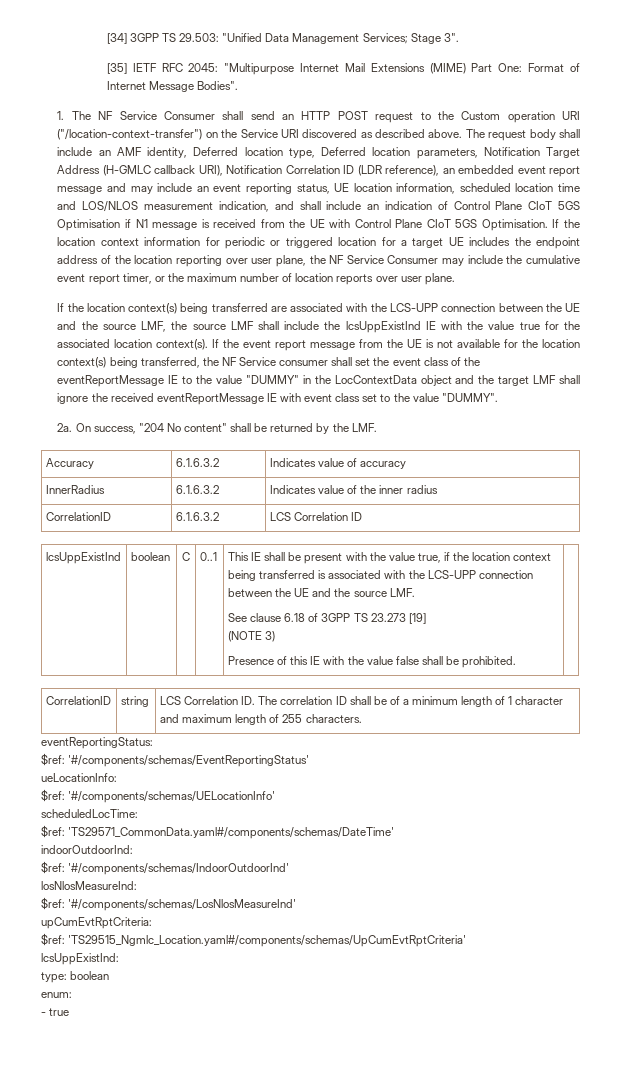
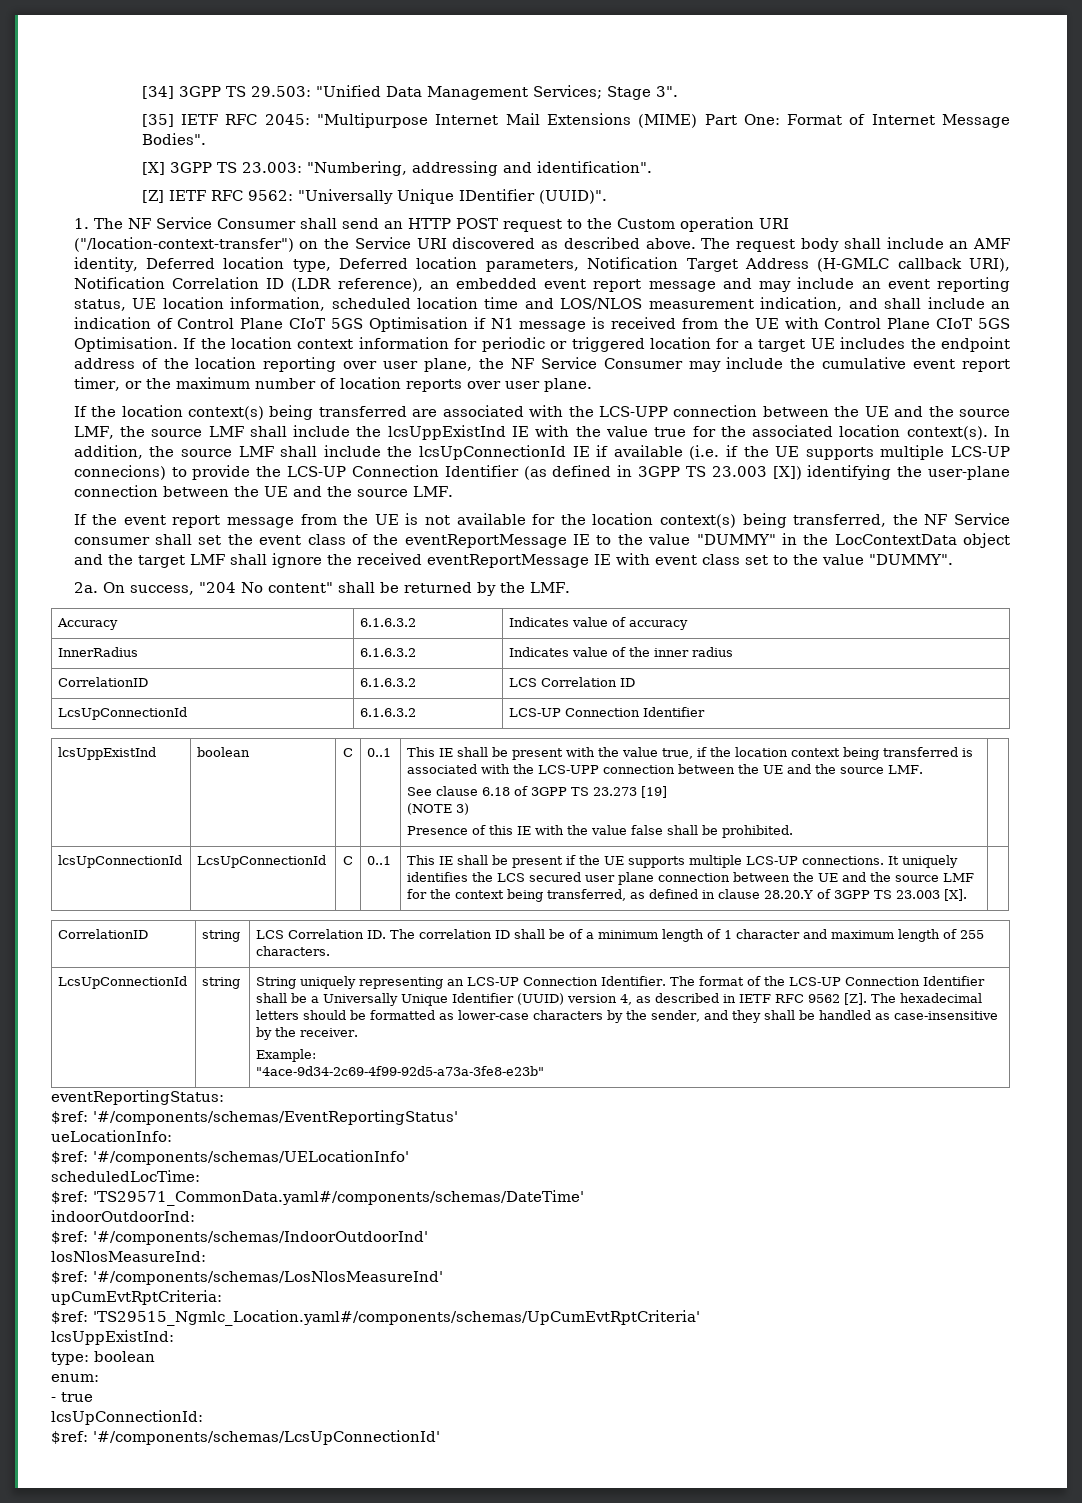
+ [X] 3GPP TS 23.003: "Numbering, addressing and identification".
+ [Z] IETF RFC 9562: "Universally Unique IDentifier (UUID)".
- If the location context(s) being transferred are associated with the LCS-UPP connection between the UE and the source LMF, the source LMF shall include the lcsUppExistInd IE with the value true for the associated location context(s). If the event report message from the UE is not available for the location context(s) being transferred, the NF Service consumer shall set the event class of the eventReportMessage IE to the value "DUMMY" in the LocContextData object and the target LMF shall ignore the received eventReportMessage IE with event class set to the value "DUMMY".
+ If the location context(s) being transferred are associated with the LCS-UPP connection between the UE and the source LMF, the source LMF shall include the lcsUppExistInd IE with the value true for the associated location context(s). In addition, the source LMF shall include the lcsUpConnectionId IE if available (i.e. if the UE supports multiple LCS-UP connecions) to provide the LCS-UP Connection Identifier (as defined in 3GPP TS 23.003 [X]) identifying the user-plane connection between the UE and the source LMF.
+ If the event report message from the UE is not available for the location context(s) being transferred, the NF Service consumer shall set the event class of the eventReportMessage IE to the value "DUMMY" in the LocContextData object and the target LMF shall ignore the received eventReportMessage IE with event class set to the value "DUMMY".
+ LcsUpConnectionId | 6.1.6.3.2 | LCS-UP Connection Identifier
+ lcsUpConnectionId | LcsUpConnectionId | C | 0..1 | This IE shall be present if the UE supports multiple LCS-UP connections. It uniquely identifies the LCS secured user plane connection between the UE and the source LMF for the context being transferred, as defined in clause 28.20.Y of 3GPP TS 23.003 [X].
+ LcsUpConnectionId | string | String uniquely representing an LCS-UP Connection Identifier. The format of the LCS-UP Connection Identifier shall be a Universally Unique Identifier (UUID) version 4, as described in IETF RFC 9562 [Z]. The hexadecimal letters should be formatted as lower-case characters by the sender, and they shall be handled as case-insensitive by the receiver.
+ Example:
+ "4ace-9d34-2c69-4f99-92d5-a73a-3fe8-e23b"
+ lcsUpConnectionId:
+ $ref: '#/components/schemas/LcsUpConnectionId'

